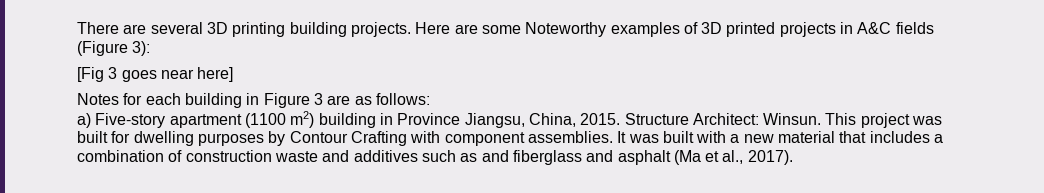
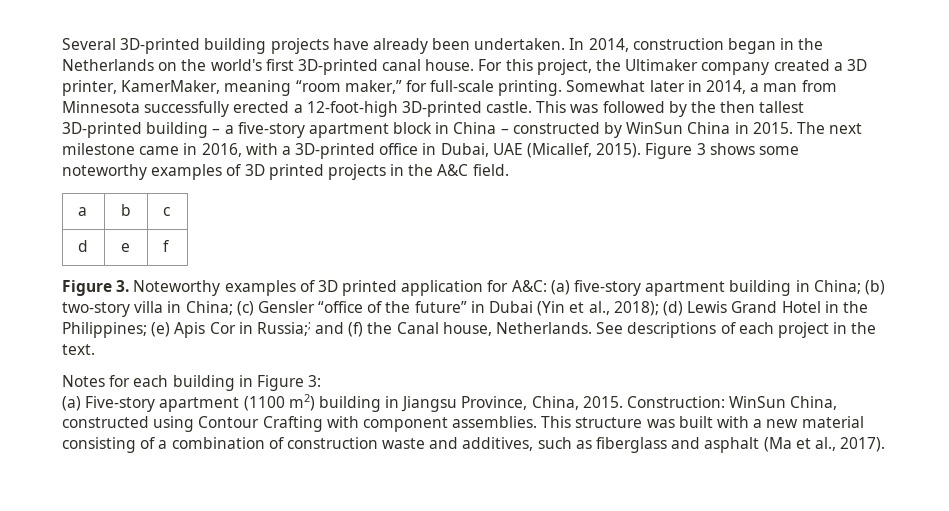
- There are several 3D printing building projects. Here are some Noteworthy examples of 3D printed projects in A&C fields (Figure 3):
- [Fig 3 goes near here]
+ Several 3D-printed building projects have already been undertaken. In 2014, construction began in the Netherlands on the world's first 3D-printed canal house. For this project, the Ultimaker company created a 3D printer, KamerMaker, meaning “room maker,” for full-scale printing. Somewhat later in 2014, a man from Minnesota successfully erected a 12-foot-high 3D-printed castle. This was followed by the then tallest 3D-printed building – a five-story apartment block in China – constructed by WinSun China in 2015. The next milestone came in 2016, with a 3D-printed office in Dubai, UAE (Micallef, 2015). Figure 3 shows some noteworthy examples of 3D printed projects in the A&C field.
+ a | b | c
+ d | e | f
+ Figure 3. Noteworthy examples of 3D printed application for A&C: (a) five-story apartment building in China; (b) two-story villa in China; (c) Gensler “office of the future” in Dubai (Yin et al., 2018); (d) Lewis Grand Hotel in the Philippines; (e) Apis Cor in Russia;; and (f) the Canal house, Netherlands. See descriptions of each project in the text.
- Notes for each building in Figure 3 are as follows:
- a) Five-story apartment (1100 m2) building in Province Jiangsu, China, 2015. Structure Architect: Winsun. This project was built for dwelling purposes by Contour Crafting with component assemblies.
+ Notes for each building in Figure 3:
+ (a) Five-story apartment (1100 m2) building in Jiangsu Province, China, 2015. Construction: WinSun China, constructed using Contour Crafting with component assemblies.
- It was built with a new material that includes a combination of construction waste and additives such as and fiberglass and asphalt (Ma et al., 2017).
+ This structure was built with a new material consisting of a combination of construction waste and additives, such as fiberglass and asphalt (Ma et al., 2017).

